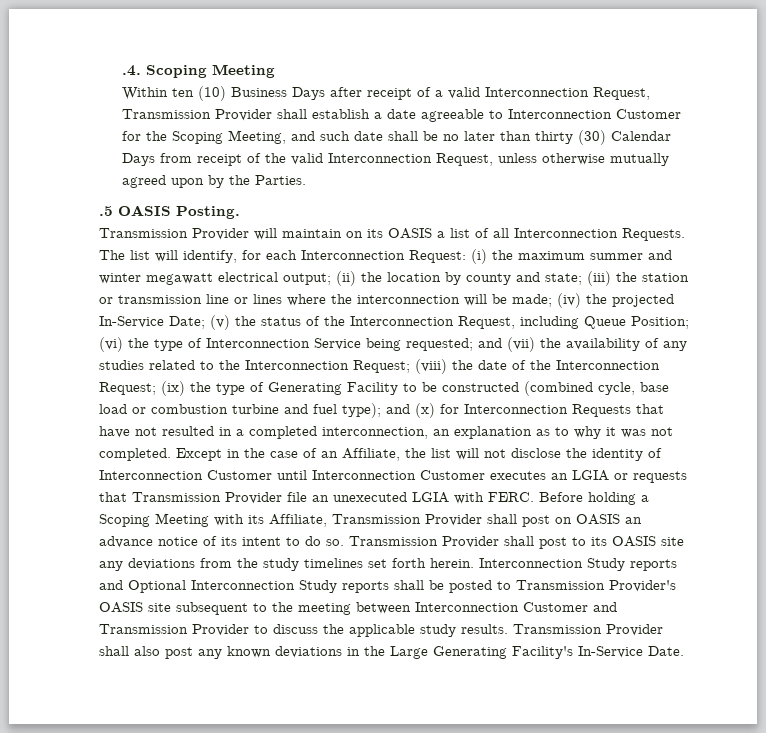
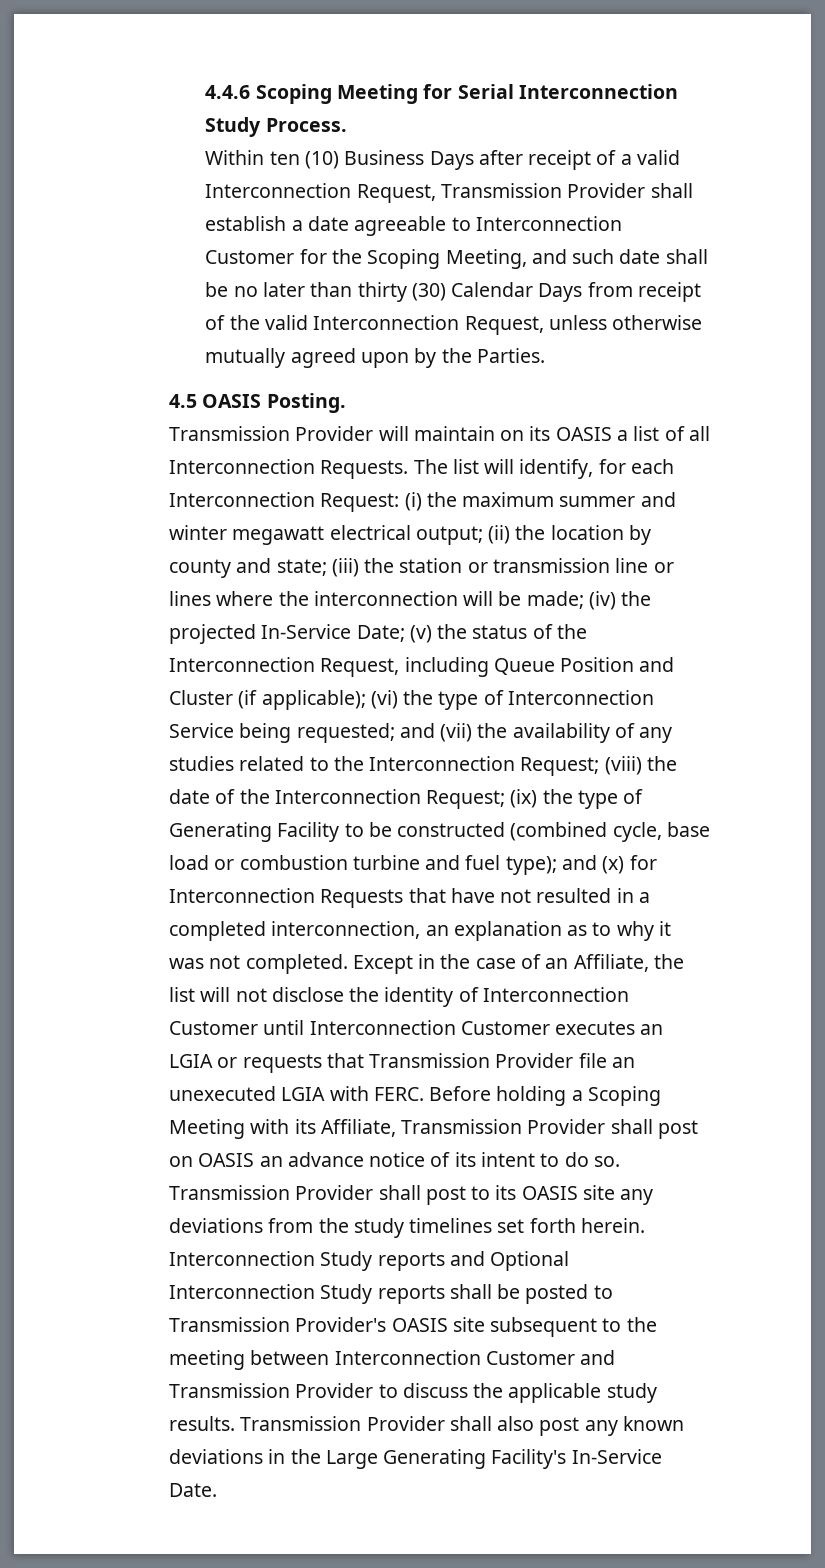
- .4. Scoping Meeting
+ 4.4.6 Scoping Meeting for Serial Interconnection Study Process.
- .5 OASIS Posting.
+ 4.5 OASIS Posting.
- (v) the status of the Interconnection Request, including Queue Position;
+ (v) the status of the Interconnection Request, including Queue Position and Cluster (if applicable);

